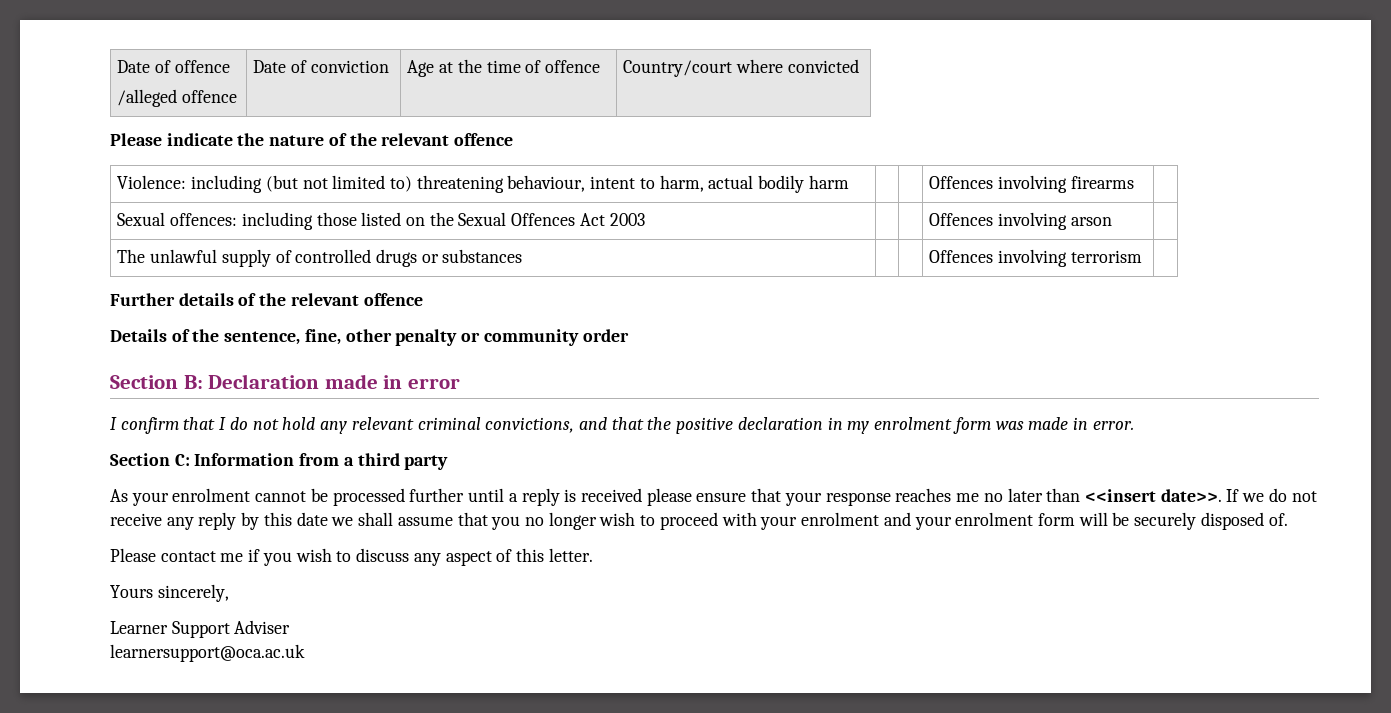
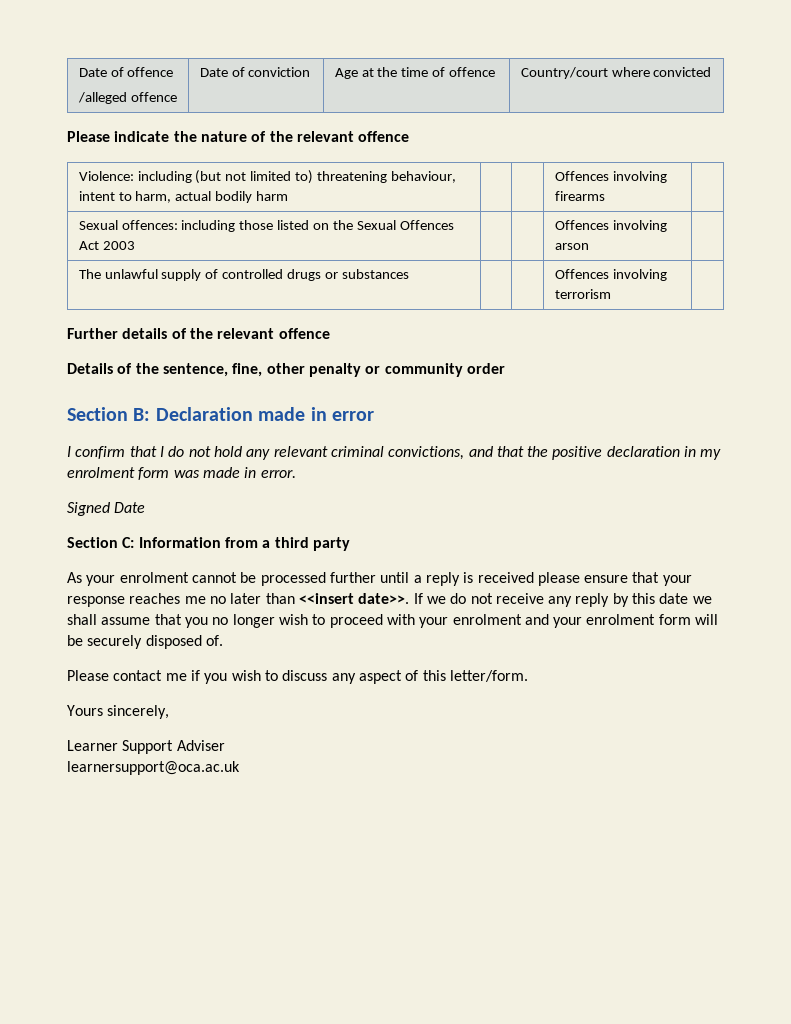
+ Signed Date
- Please contact me if you wish to discuss any aspect of this letter.
+ Please contact me if you wish to discuss any aspect of this letter/form.

